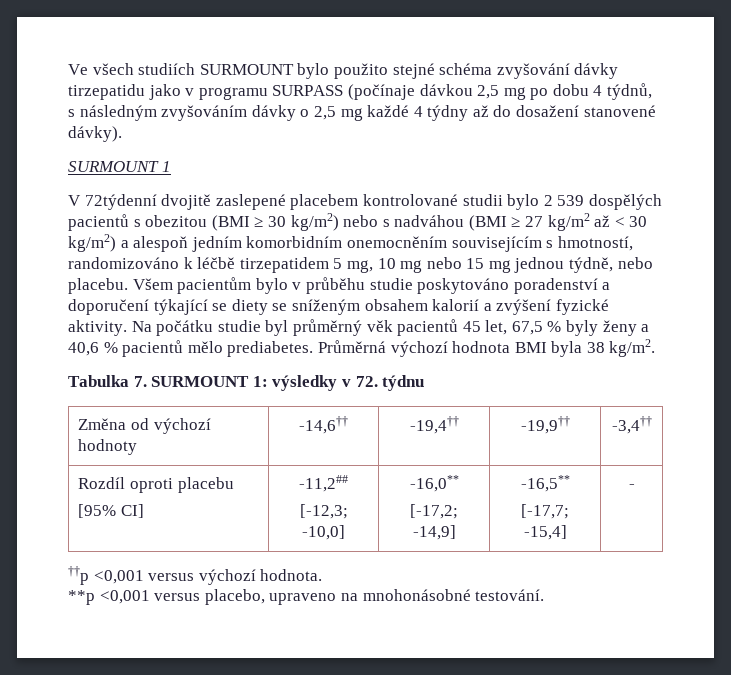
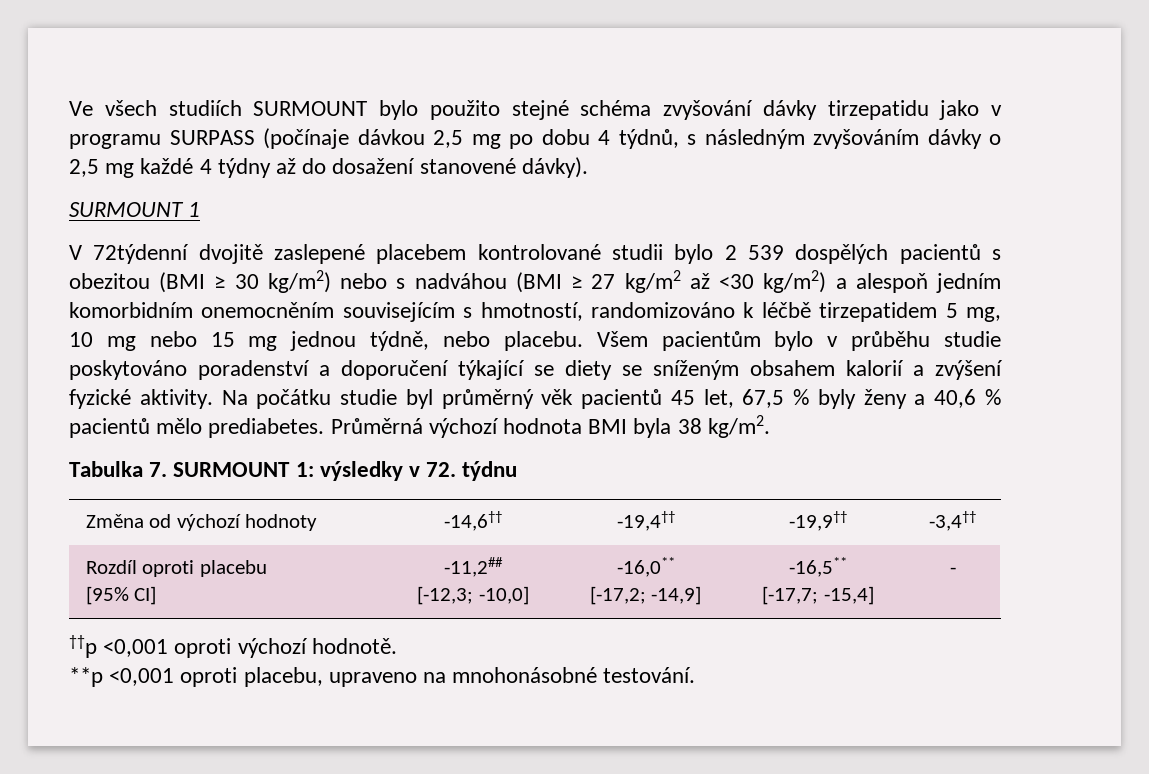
- V 72týdenní dvojitě zaslepené placebem kontrolované studii bylo 2 539 dospělých pacientů s obezitou (BMI ≥ 30 kg/m2) nebo s nadváhou (BMI ≥ 27 kg/m2 až < 30 kg/m2) a alespoň jedním komorbidním onemocněním souvisejícím s hmotností, randomizováno k léčbě tirzepatidem 5 mg, 10 mg nebo 15 mg jednou týdně, nebo placebu.
+ V 72týdenní dvojitě zaslepené placebem kontrolované studii bylo 2 539 dospělých pacientů s obezitou (BMI ≥ 30 kg/m2) nebo s nadváhou (BMI ≥ 27 kg/m2 až <30 kg/m2) a alespoň jedním komorbidním onemocněním souvisejícím s hmotností, randomizováno k léčbě tirzepatidem 5 mg, 10 mg nebo 15 mg jednou týdně, nebo placebu.
- ††p <0,001 versus výchozí hodnota.
+ ††p <0,001 oproti výchozí hodnotě.
- **p <0,001 versus placebo, upraveno na mnohonásobné testování.
+ **p <0,001 oproti placebu, upraveno na mnohonásobné testování.

